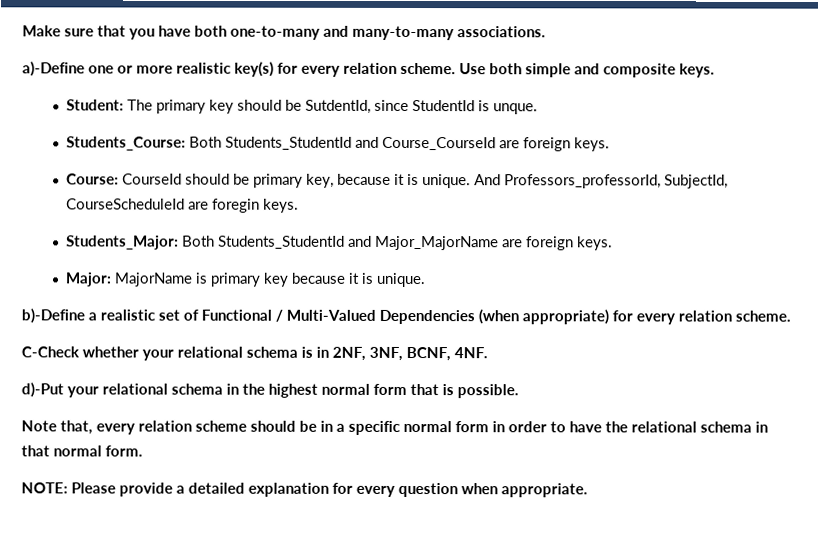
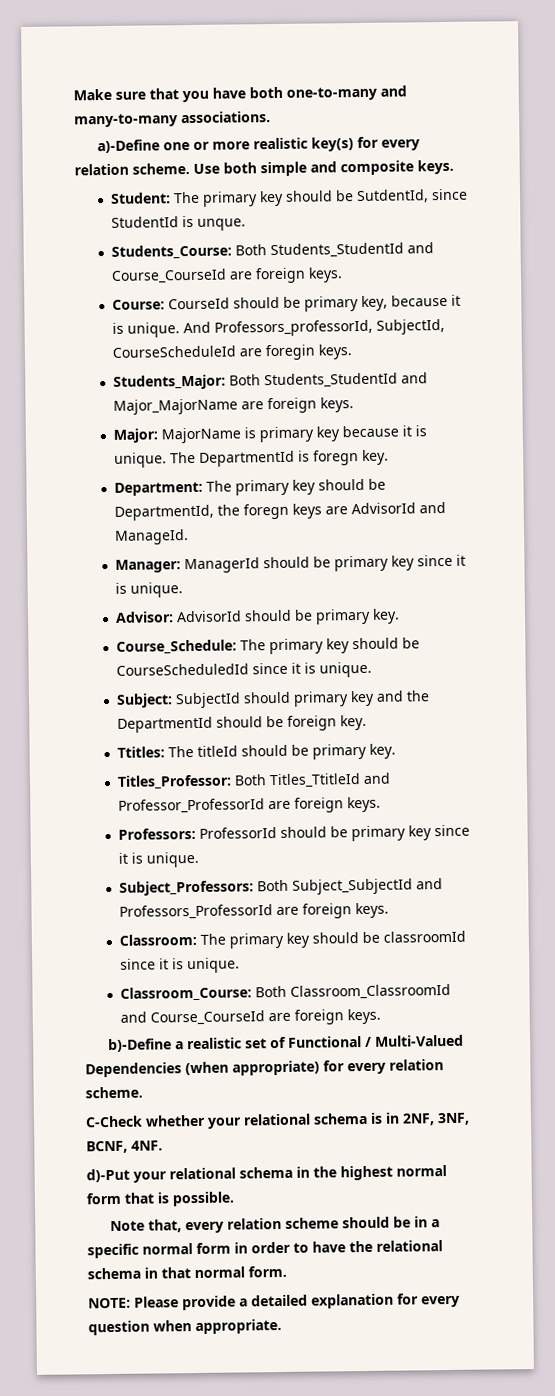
+ The DepartmentId is foregn key.
+ Department: The primary key should be DepartmentId, the foregn keys are AdvisorId and ManageId.
+ Manager: ManagerId should be primary key since it is unique.
+ Advisor: AdvisorId should be primary key.
+ Course_Schedule: The primary key should be CourseScheduledId since it is unique.
+ Subject: SubjectId should primary key and the DepartmentId should be foreign key.
+ Ttitles: The titleId should be primary key.
+ Titles_Professor: Both Titles_TtitleId and Professor_ProfessorId are foreign keys.
+ Professors: ProfessorId should be primary key since it is unique.
+ Subject_Professors: Both Subject_SubjectId and Professors_ProfessorId are foreign keys.
+ Classroom: The primary key should be classroomId since it is unique.
+ Classroom_Course: Both Classroom_ClassroomId and Course_CourseId are foreign keys.

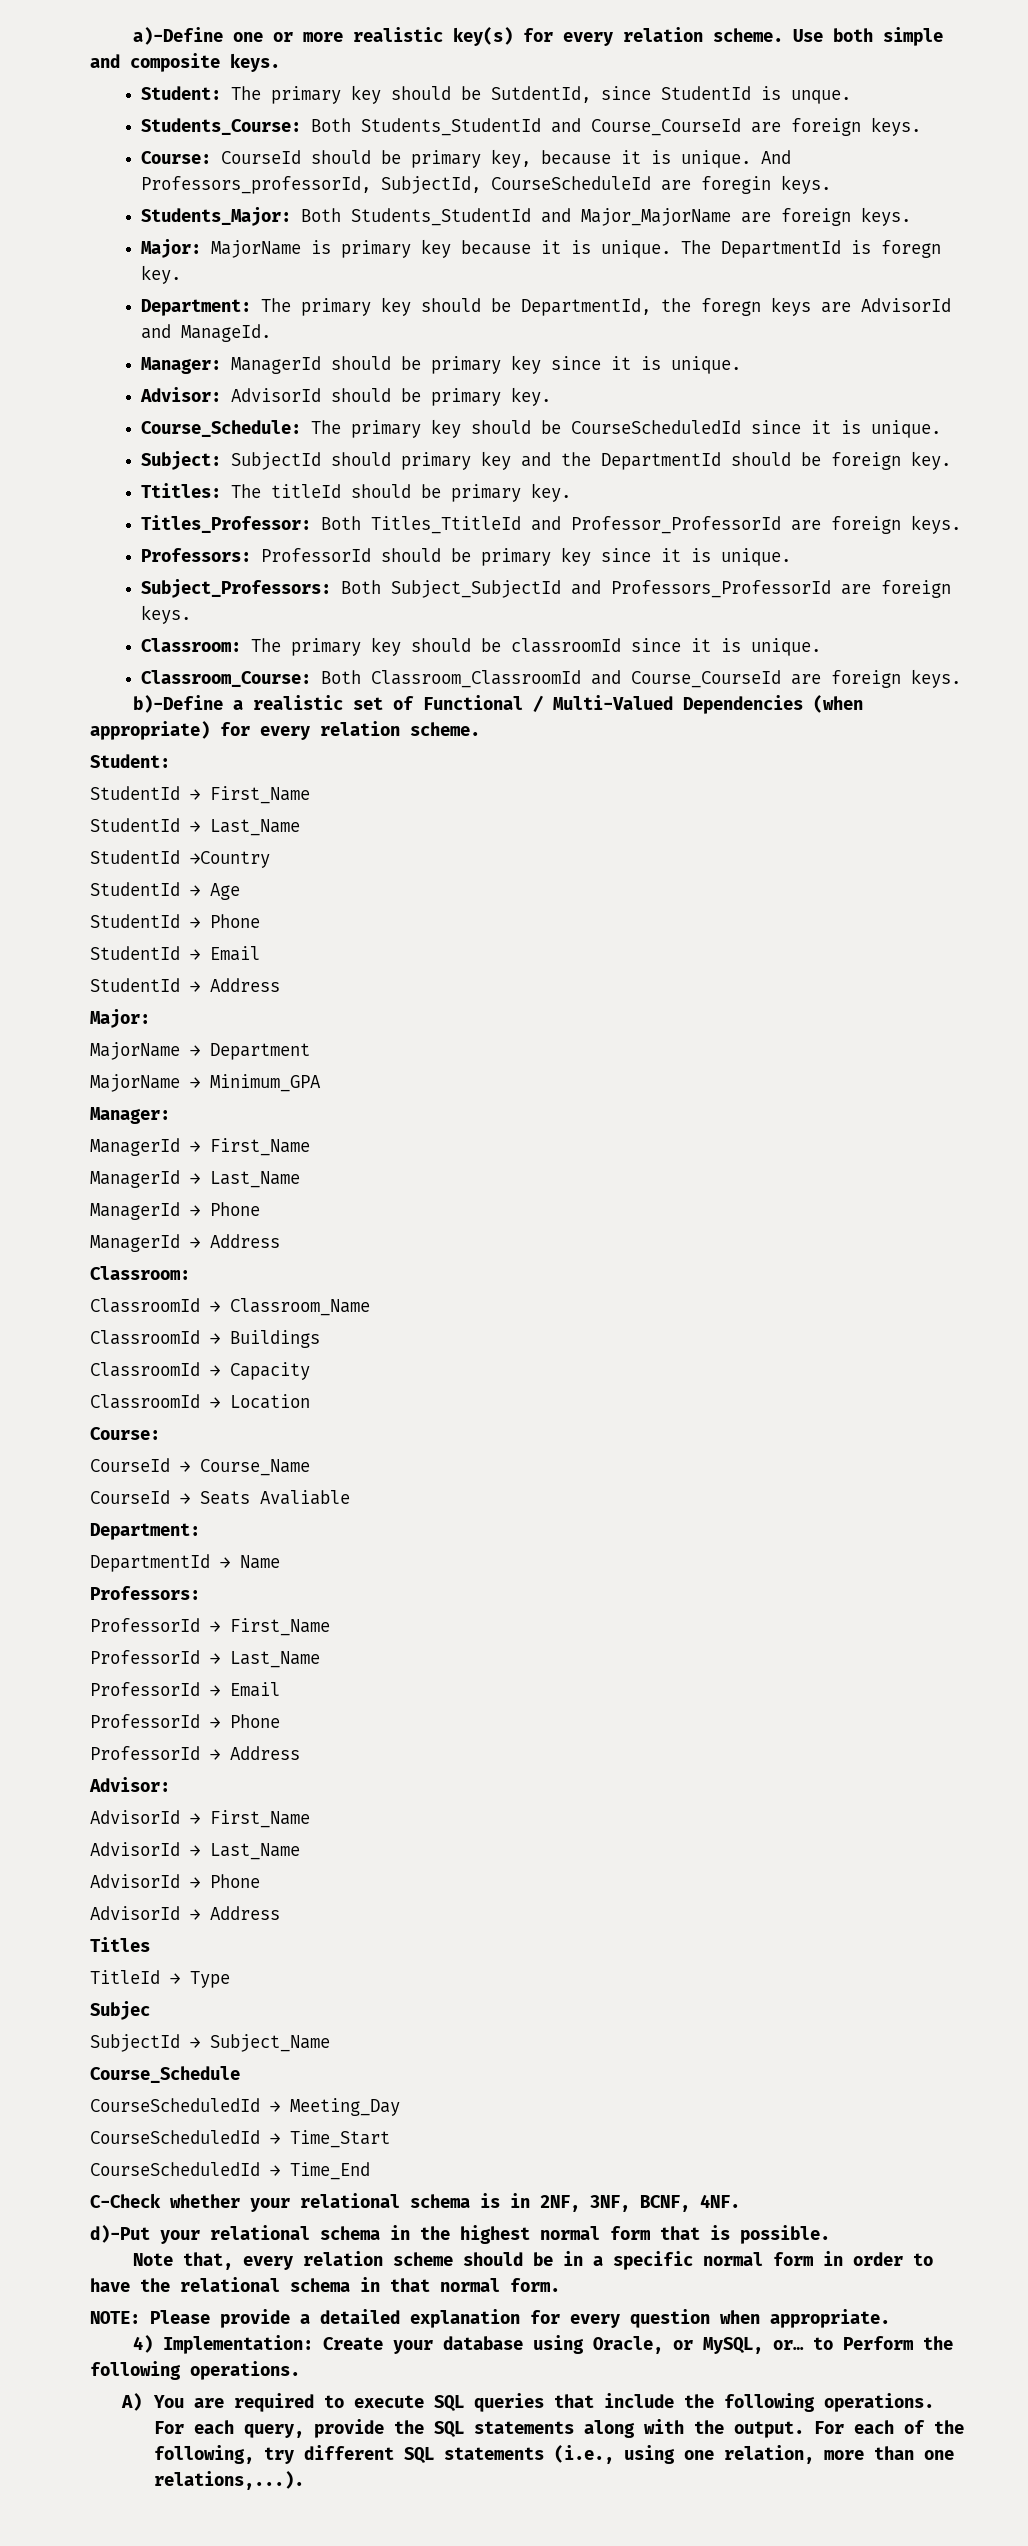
- Make sure that you have both one-to-many and many-to-many associations.
  b)-Define a realistic set of Functional / Multi-Valued Dependencies (when appropriate) for every relation scheme.
+ Student:
+ StudentId → First_Name
+ StudentId → Last_Name
+ StudentId →Country
+ StudentId → Age
+ StudentId → Phone
+ StudentId → Email
+ StudentId → Address
+ Major:
+ MajorName → Department
+ MajorName → Minimum_GPA
+ Manager:
+ ManagerId → First_Name
+ ManagerId → Last_Name
+ ManagerId → Phone
+ ManagerId → Address
+ Classroom:
+ ClassroomId → Classroom_Name
+ ClassroomId → Buildings
+ ClassroomId → Capacity
+ ClassroomId → Location
+ Course:
+ CourseId → Course_Name
+ CourseId → Seats Avaliable
+ Department:
+ DepartmentId → Name
+ Professors:
+ ProfessorId → First_Name
+ ProfessorId → Last_Name
+ ProfessorId → Email
+ ProfessorId → Phone
+ ProfessorId → Address
+ Advisor:
+ AdvisorId → First_Name
+ AdvisorId → Last_Name
+ AdvisorId → Phone
+ AdvisorId → Address
+ Titles
+ TitleId → Type
+ Subjec
+ SubjectId → Subject_Name
+ Course_Schedule
+ CourseScheduledId → Meeting_Day
+ CourseScheduledId → Time_Start
+ CourseScheduledId → Time_End
+ 4) Implementation: Create your database using Oracle, or MySQL, or… to Perform the following operations.
+ A) You are required to execute SQL queries that include the following operations. For each query, provide the SQL statements along with the output. For each of the following, try different SQL statements (i.e., using one relation, more than one relations,...).

